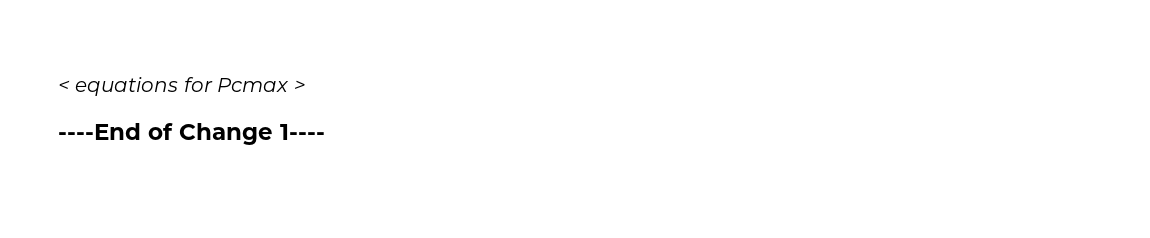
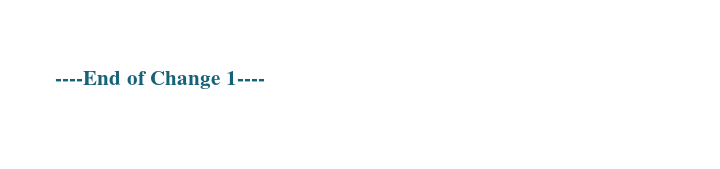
- < equations for Pcmax >

